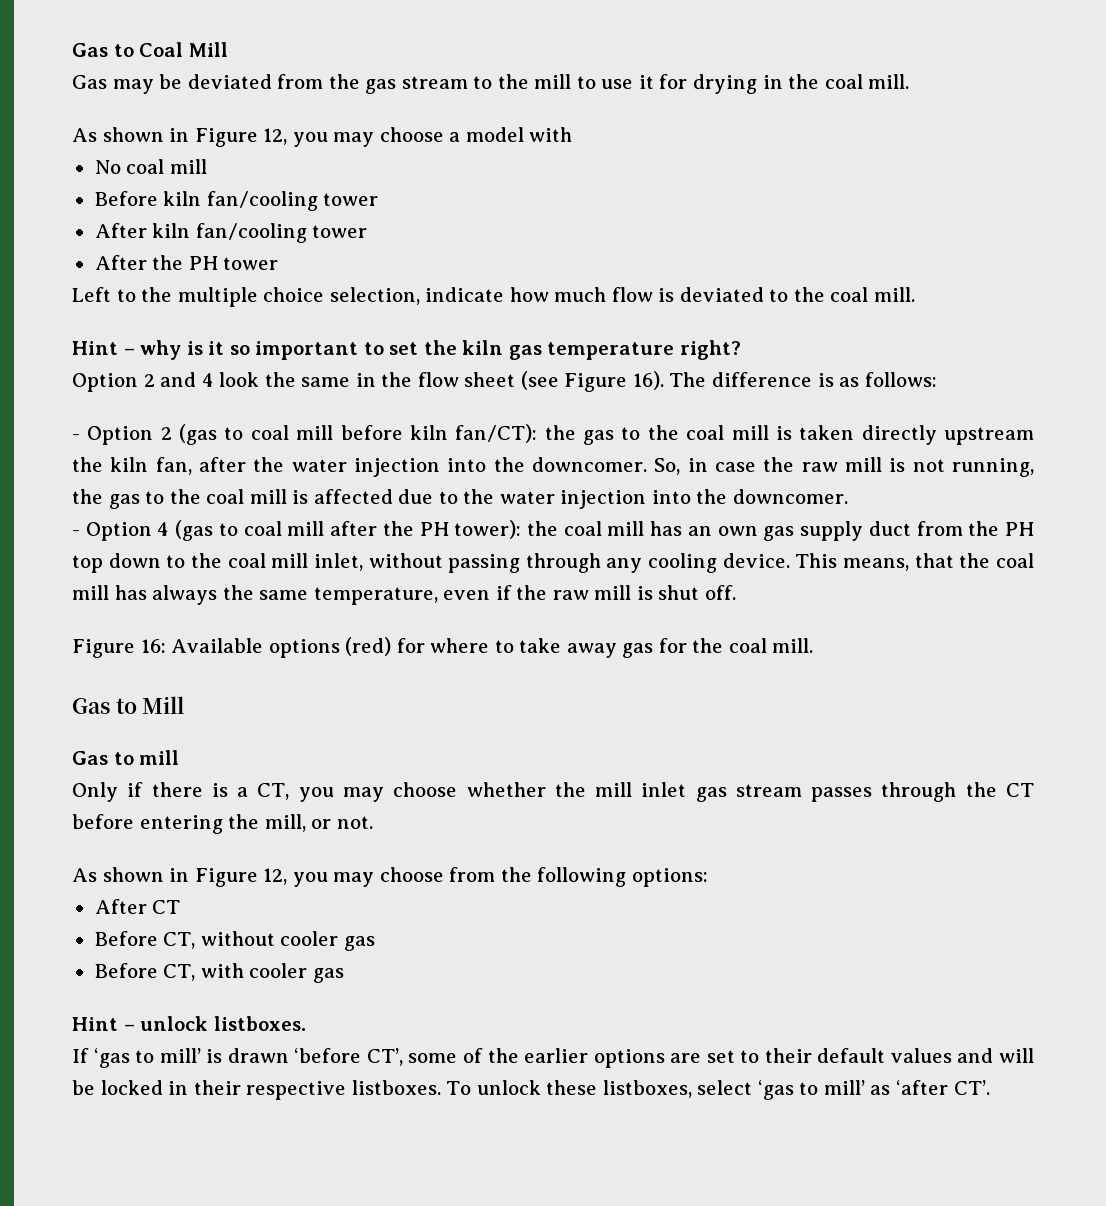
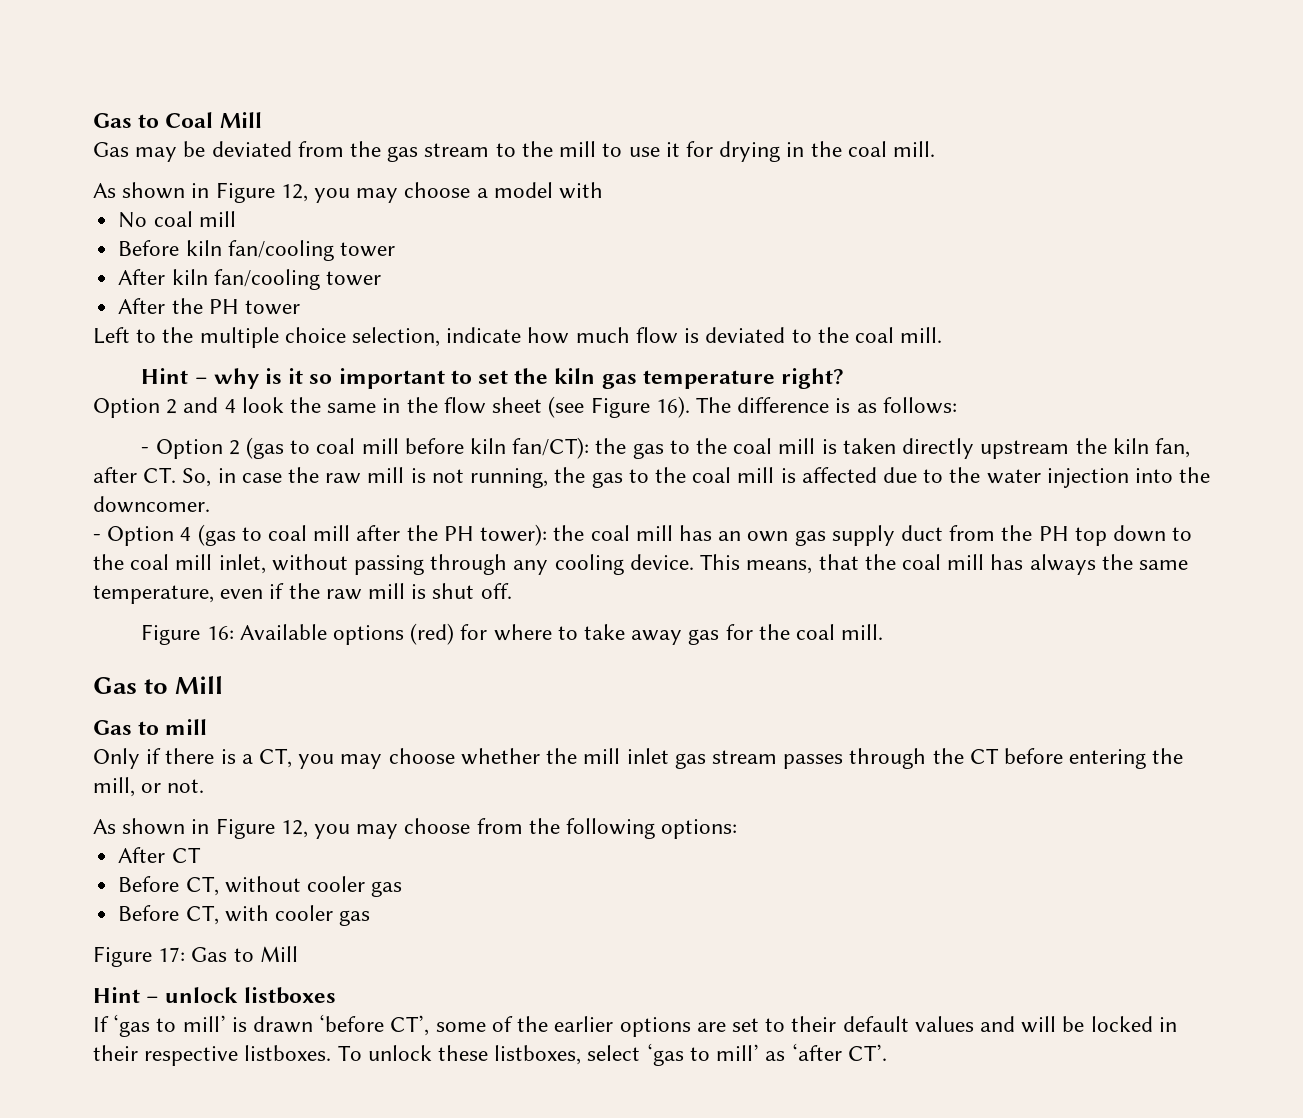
- - Option 2 (gas to coal mill before kiln fan/CT): the gas to the coal mill is taken directly upstream the kiln fan, after the water injection into the downcomer. So, in case the raw mill is not running, the gas to the coal mill is affected due to the water injection into the downcomer.
+ - Option 2 (gas to coal mill before kiln fan/CT): the gas to the coal mill is taken directly upstream the kiln fan, after CT. So, in case the raw mill is not running, the gas to the coal mill is affected due to the water injection into the downcomer.
+ Figure 17: Gas to Mill
- Hint – unlock listboxes.
+ Hint – unlock listboxes

